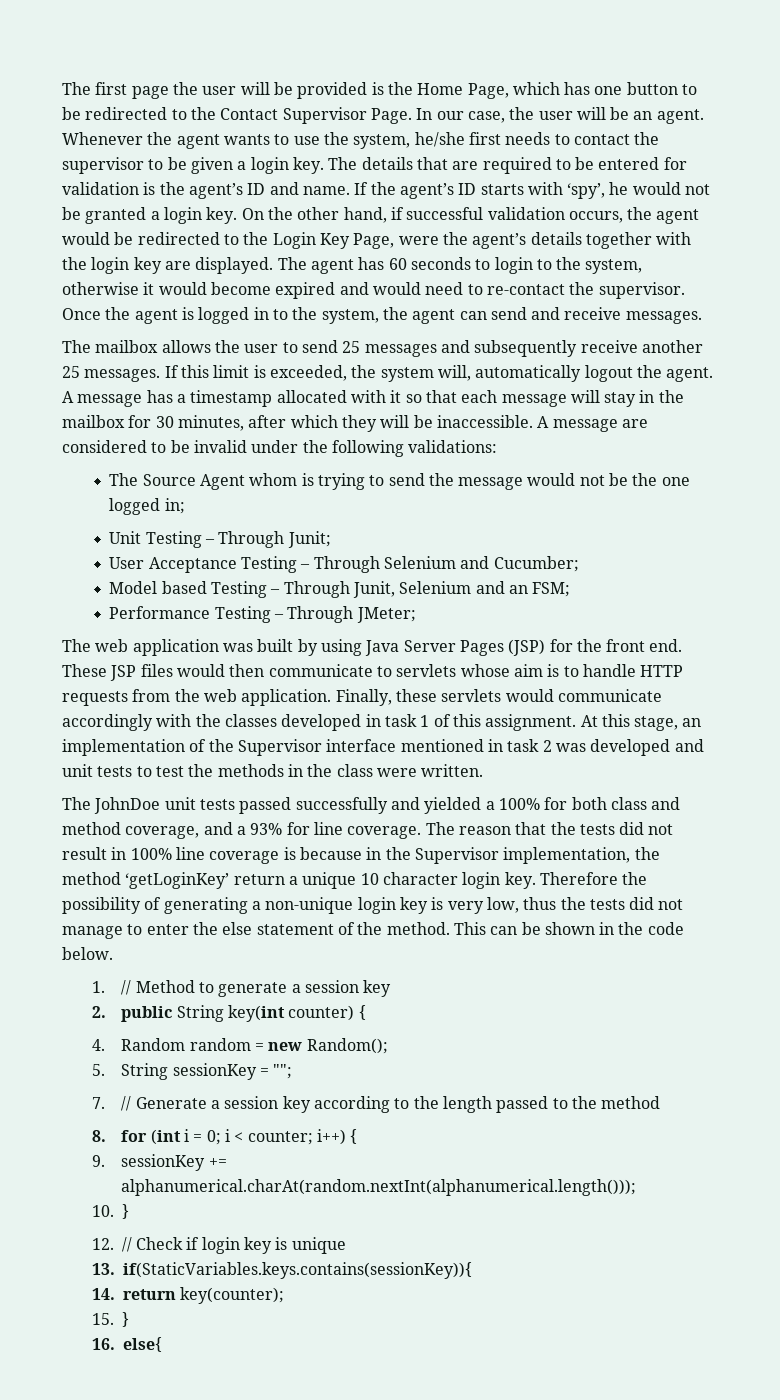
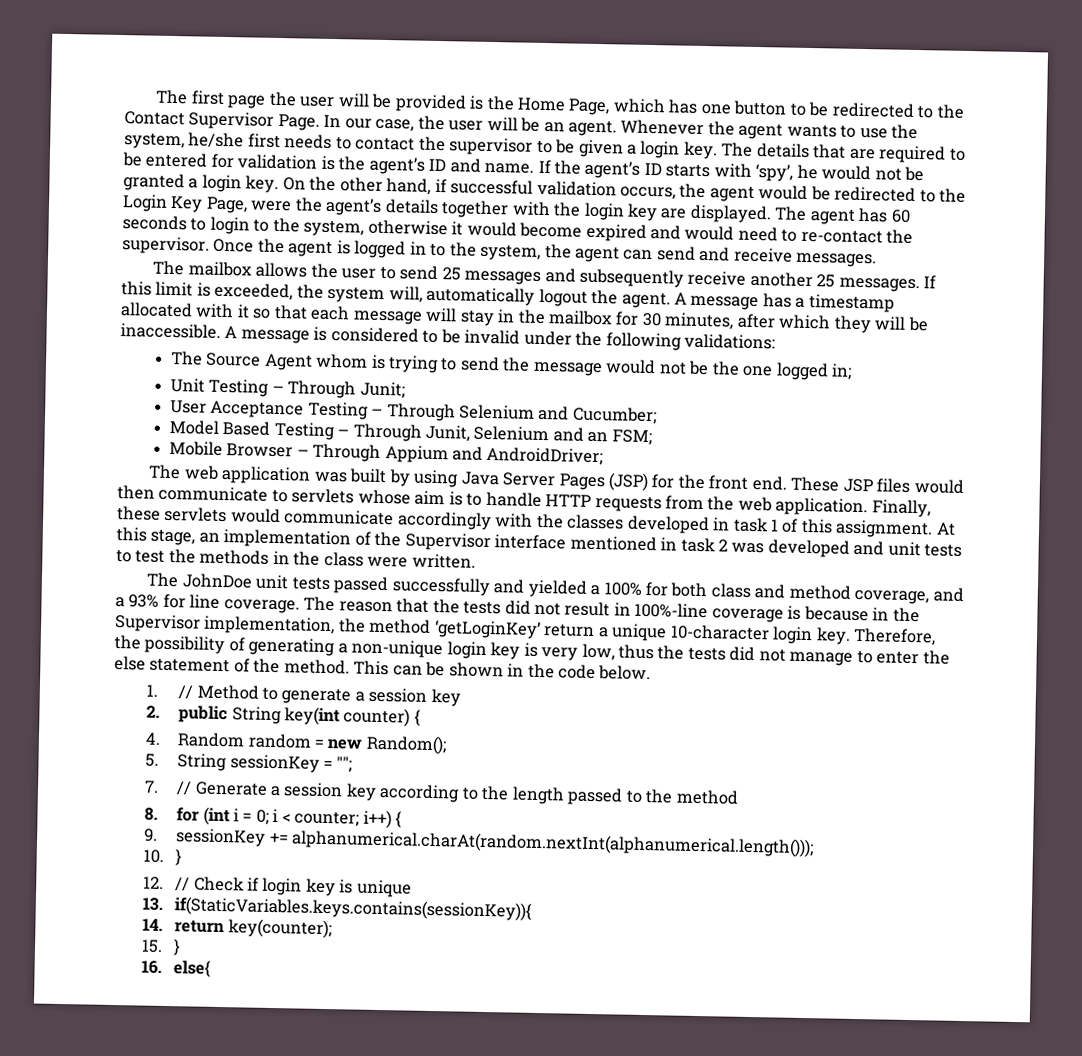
- A message are considered to be invalid under the following validations:
+ A message is considered to be invalid under the following validations:
- Model based Testing – Through Junit, Selenium and an FSM;
+ Model Based Testing – Through Junit, Selenium and an FSM;
- Performance Testing – Through JMeter;
+ Mobile Browser – Through Appium and AndroidDriver;
- The reason that the tests did not result in 100% line coverage is because in the Supervisor implementation, the method ‘getLoginKey’ return a unique 10 character login key. Therefore the possibility of generating a non-unique login key is very low, thus the tests did not manage to enter the else statement of the method.
+ The reason that the tests did not result in 100%-line coverage is because in the Supervisor implementation, the method ‘getLoginKey’ return a unique 10-character login key. Therefore, the possibility of generating a non-unique login key is very low, thus the tests did not manage to enter the else statement of the method.

